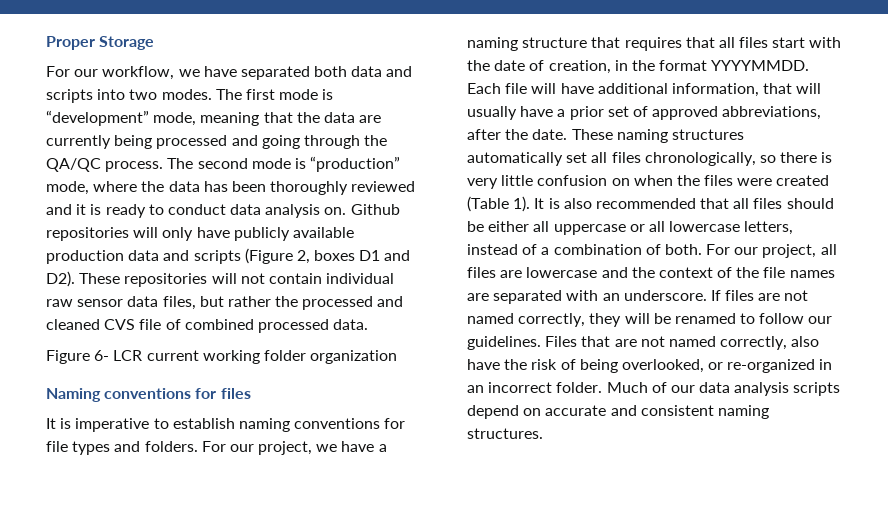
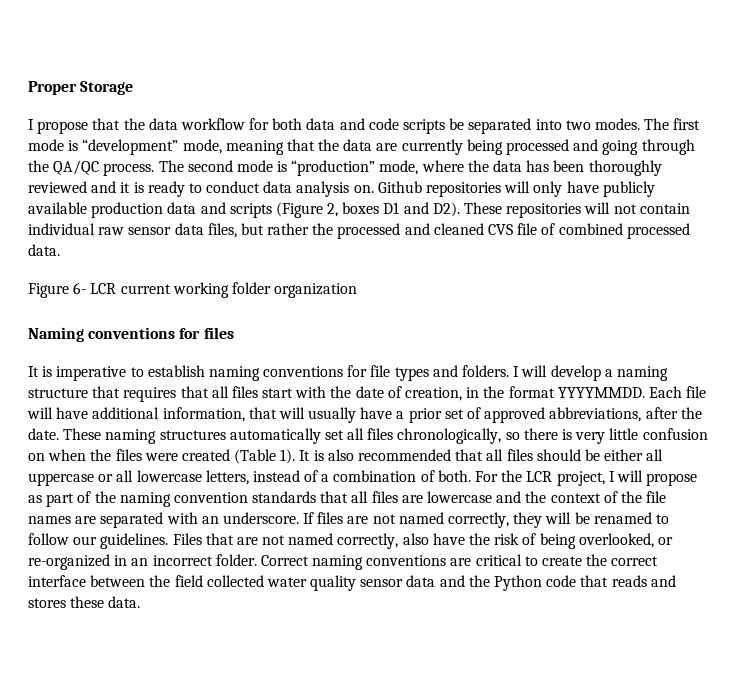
- For our workflow, we have separated both data and scripts into two modes.
+ I propose that the data workflow for both data and code scripts be separated into two modes.
- For our project, we have a naming structure that requires that all files start with the date of creation, in the format YYYYMMDD.
+ I will develop a naming structure that requires that all files start with the date of creation, in the format YYYYMMDD.
- For our project, all files are lowercase and the context of the file names are separated with an underscore.
+ For the LCR project, I will propose as part of the naming convention standards that all files are lowercase and the context of the file names are separated with an underscore.
- Much of our data analysis scripts depend on accurate and consistent naming structures.
+ Correct naming conventions are critical to create the correct interface between the field collected water quality sensor data and the Python code that reads and stores these data.

